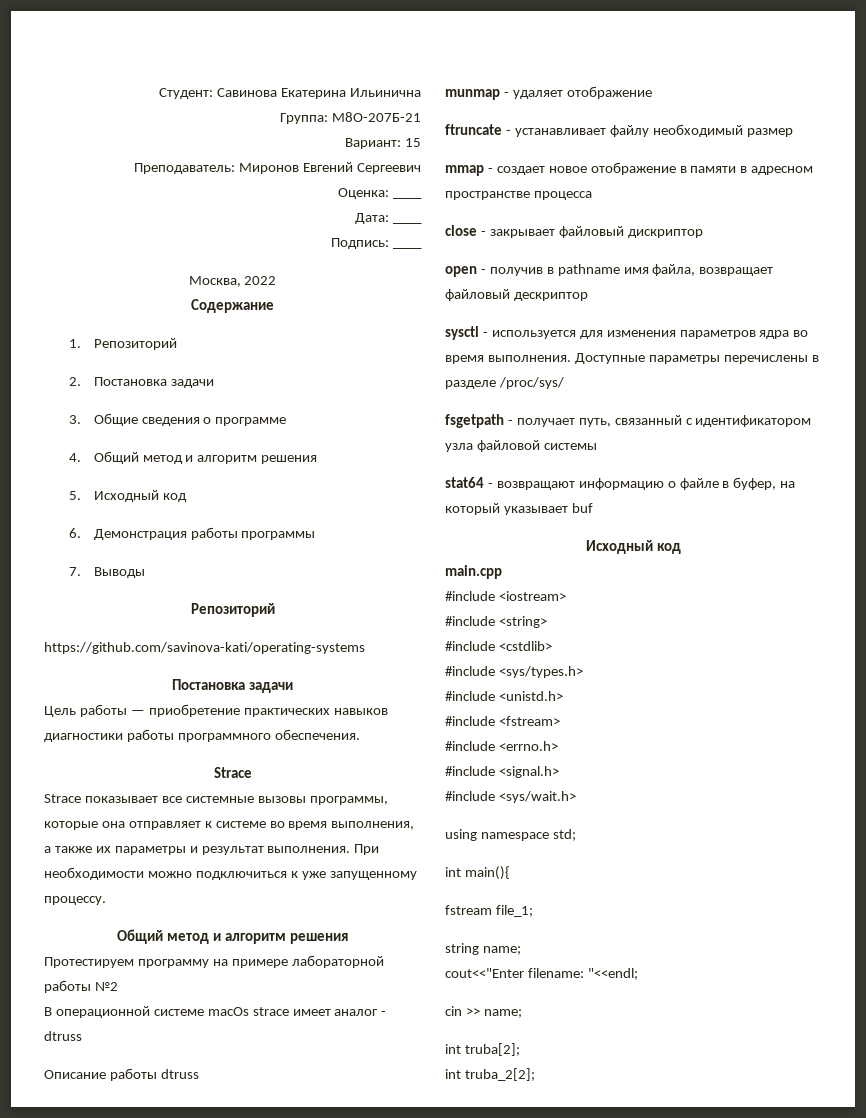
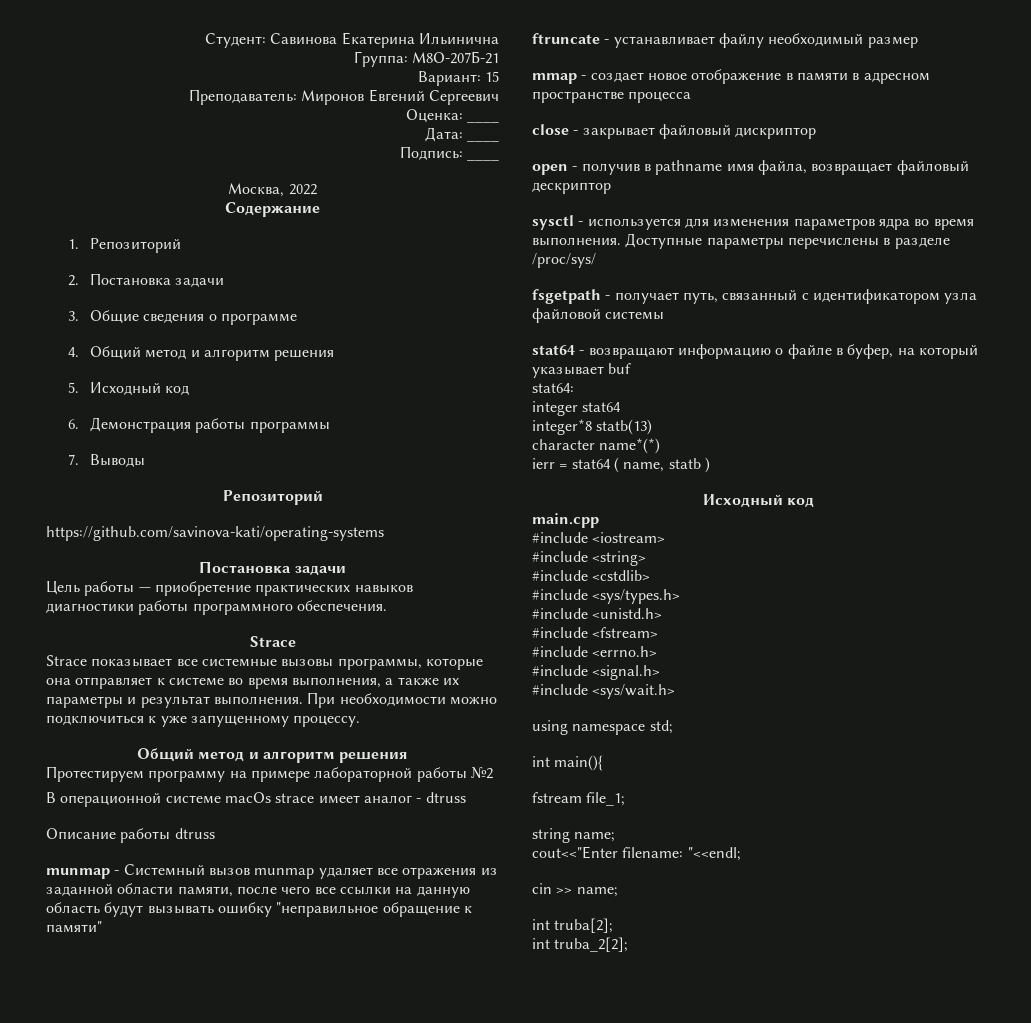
- munmap - удаляет отображение
+ munmap - Системный вызов munmap удаляет все отражения из заданной области памяти, после чего все ссылки на данную область будут вызывать ошибку "неправильное обращение к памяти"
+ stat64:
+ integer stat64
+ integer*8 statb(13)
+ character name*(*)
+ ierr = stat64 ( name, statb )

